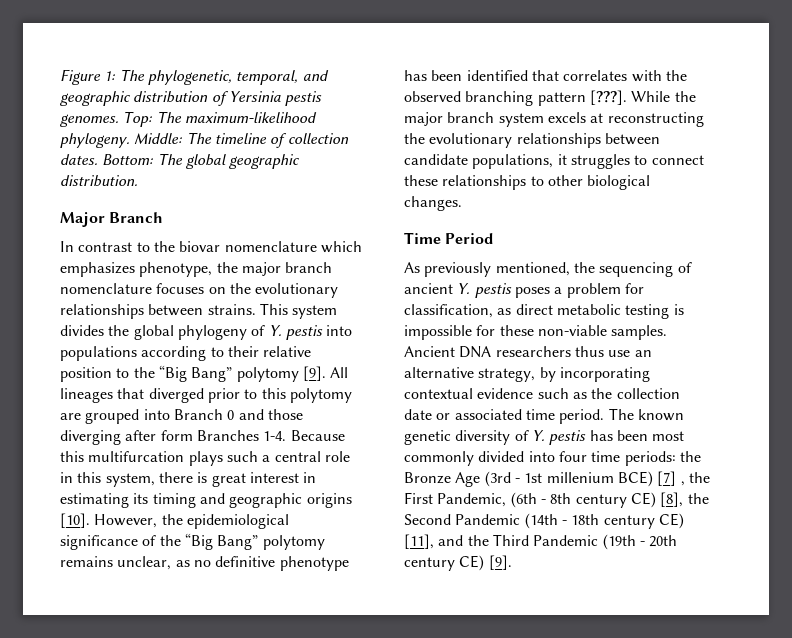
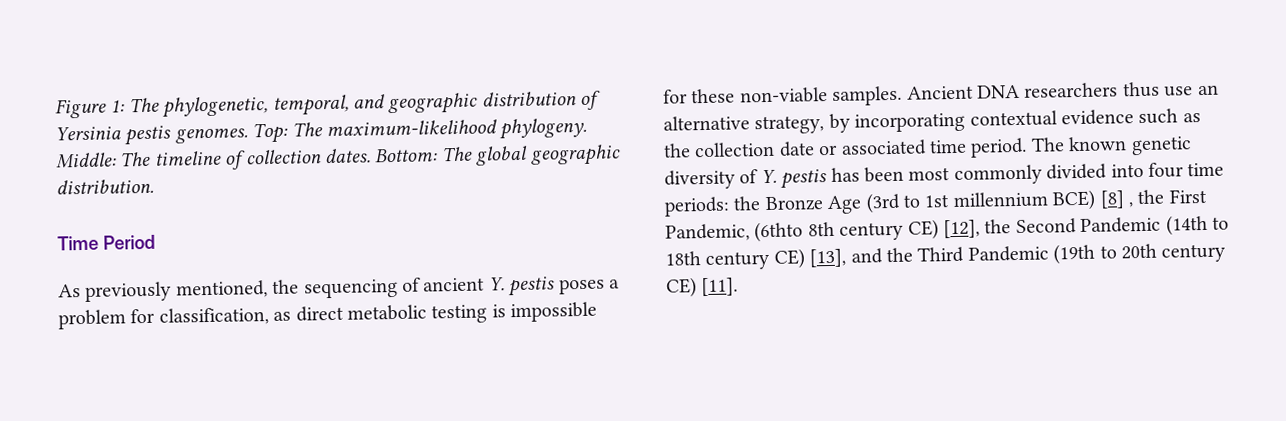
- Major Branch
- In contrast to the biovar nomenclature which emphasizes phenotype, the major branch nomenclature focuses on the evolutionary relationships between strains. This system divides the global phylogeny of Y. pestis into populations according to their relative position to the “Big Bang” polytomy [9]. All lineages that diverged prior to this polytomy are grouped into Branch 0 and those diverging after form Branches 1-4. Because this multifurcation plays such a central role in this system, there is great interest in estimating its timing and geographic origins [10]. However, the epidemiological significance of the “Big Bang” polytomy remains unclear, as no definitive phenotype has been identified that correlates with the observed branching pattern [???]. While the major branch system excels at reconstructing the evolutionary relationships between candidate populations, it struggles to connect these relationships to other biological changes.
- The known genetic diversity of Y. pestis has been most commonly divided into four time periods: the Bronze Age (3rd - 1st millenium BCE) [7] , the First Pandemic, (6th - 8th century CE) [8], the Second Pandemic (14th - 18th century CE) [11], and the Third Pandemic (19th - 20th century CE) [9].
+ The known genetic diversity of Y. pestis has been most commonly divided into four time periods: the Bronze Age (3rd to 1st millennium BCE) [8] , the First Pandemic, (6thto 8th century CE) [12], the Second Pandemic (14th to 18th century CE) [13], and the Third Pandemic (19th to 20th century CE) [11].

